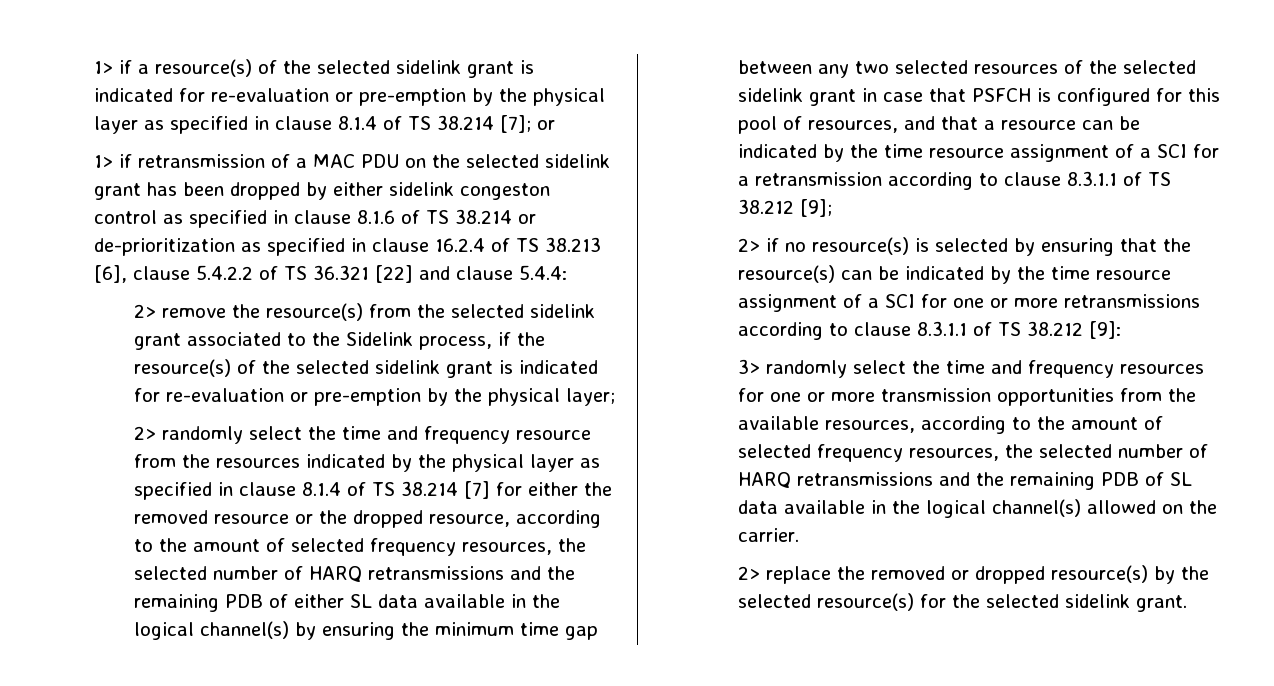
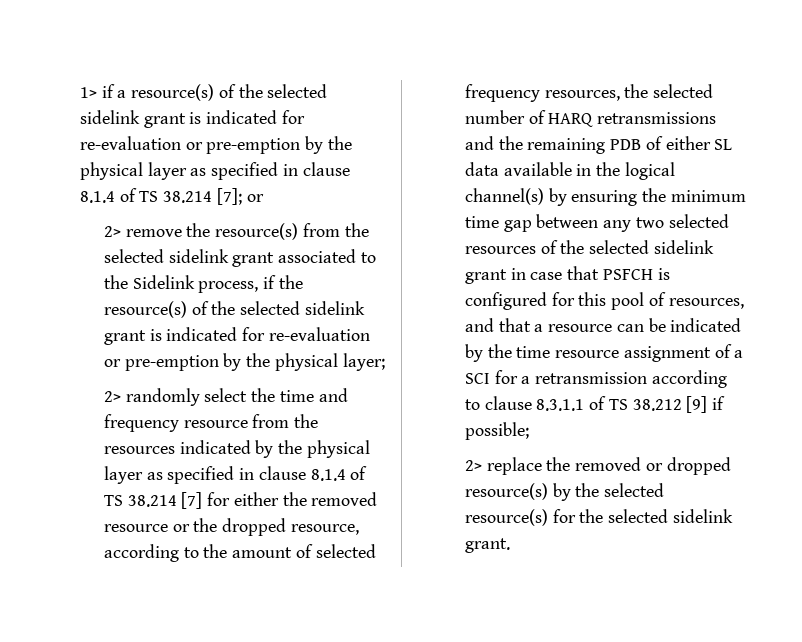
- 1> if retransmission of a MAC PDU on the selected sidelink grant has been dropped by either sidelink congeston control as specified in clause 8.1.6 of TS 38.214 or de-prioritization as specified in clause 16.2.4 of TS 38.213 [6], clause 5.4.2.2 of TS 36.321 [22] and clause 5.4.4:
- 2> randomly select the time and frequency resource from the resources indicated by the physical layer as specified in clause 8.1.4 of TS 38.214 [7] for either the removed resource or the dropped resource, according to the amount of selected frequency resources, the selected number of HARQ retransmissions and the remaining PDB of either SL data available in the logical channel(s) by ensuring the minimum time gap between any two selected resources of the selected sidelink grant in case that PSFCH is configured for this pool of resources, and that a resource can be indicated by the time resource assignment of a SCI for a retransmission according to clause 8.3.1.1 of TS 38.212 [9];
- 2> if no resource(s) is selected by ensuring that the resource(s) can be indicated by the time resource assignment of a SCI for one or more retransmissions according to clause 8.3.1.1 of TS 38.212 [9]:
- 3> randomly select the time and frequency resources for one or more transmission opportunities from the available resources, according to the amount of selected frequency resources, the selected number of HARQ retransmissions and the remaining PDB of SL data available in the logical channel(s) allowed on the carrier.
+ 2> randomly select the time and frequency resource from the resources indicated by the physical layer as specified in clause 8.1.4 of TS 38.214 [7] for either the removed resource or the dropped resource, according to the amount of selected frequency resources, the selected number of HARQ retransmissions and the remaining PDB of either SL data available in the logical channel(s) by ensuring the minimum time gap between any two selected resources of the selected sidelink grant in case that PSFCH is configured for this pool of resources, and that a resource can be indicated by the time resource assignment of a SCI for a retransmission according to clause 8.3.1.1 of TS 38.212 [9] if possible;

